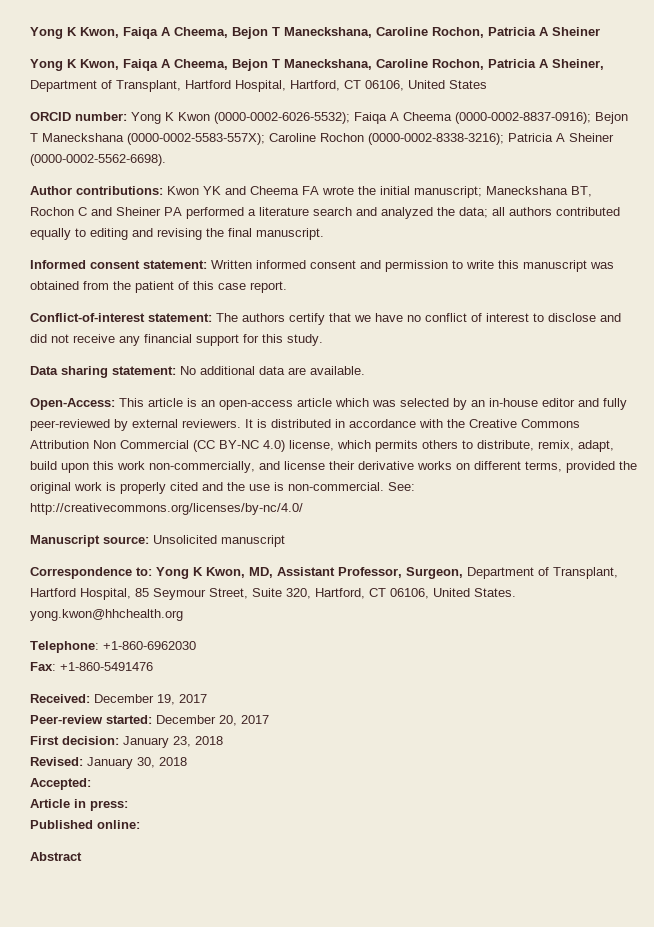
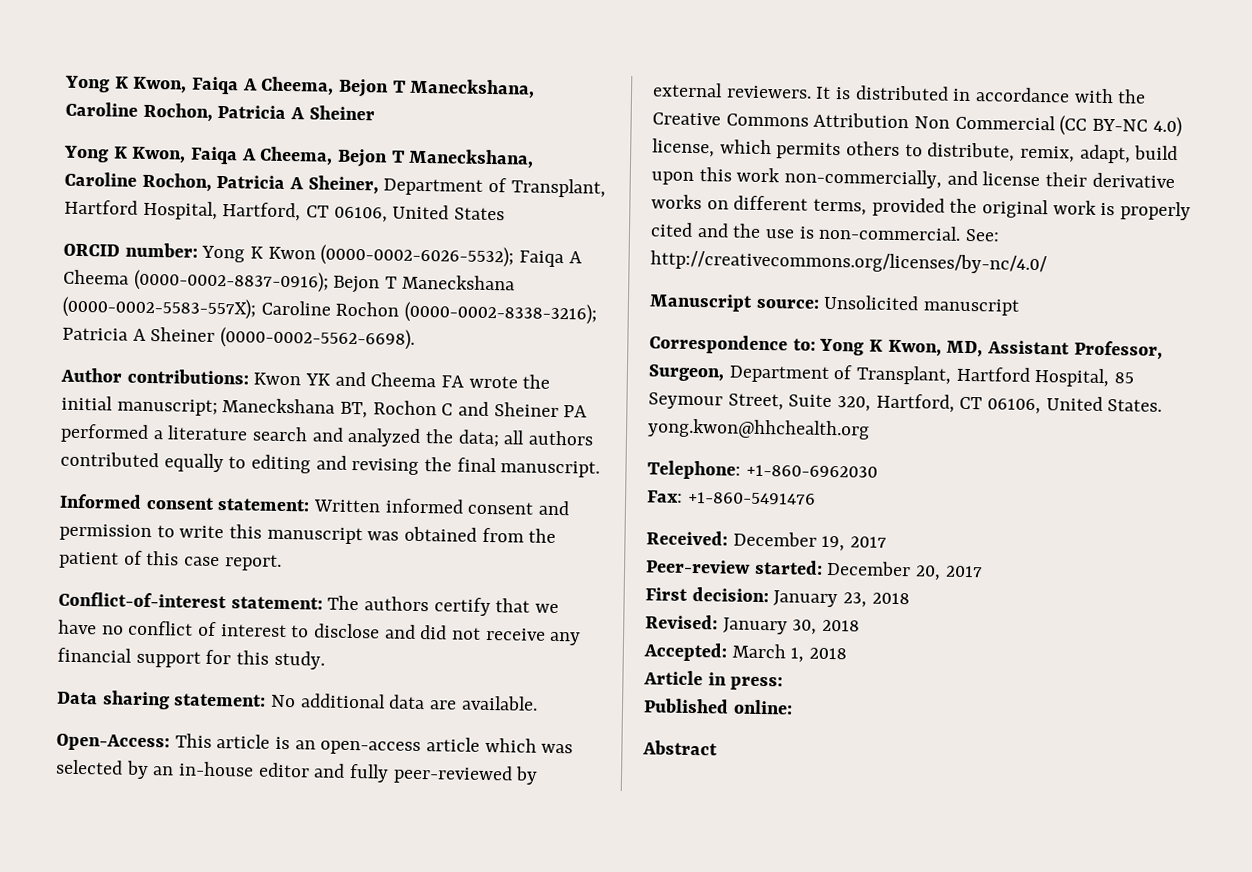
- Accepted:
+ Accepted: March 1, 2018

